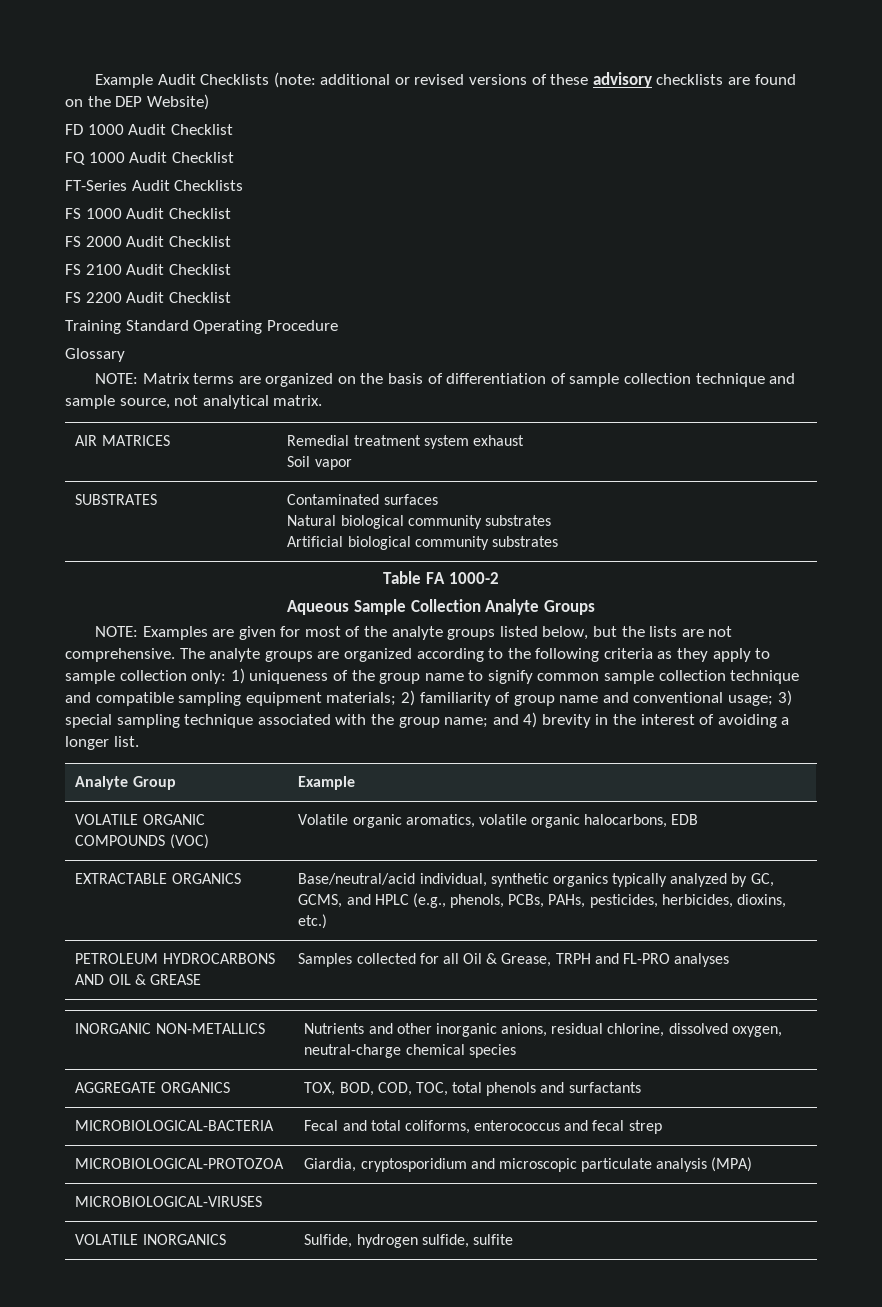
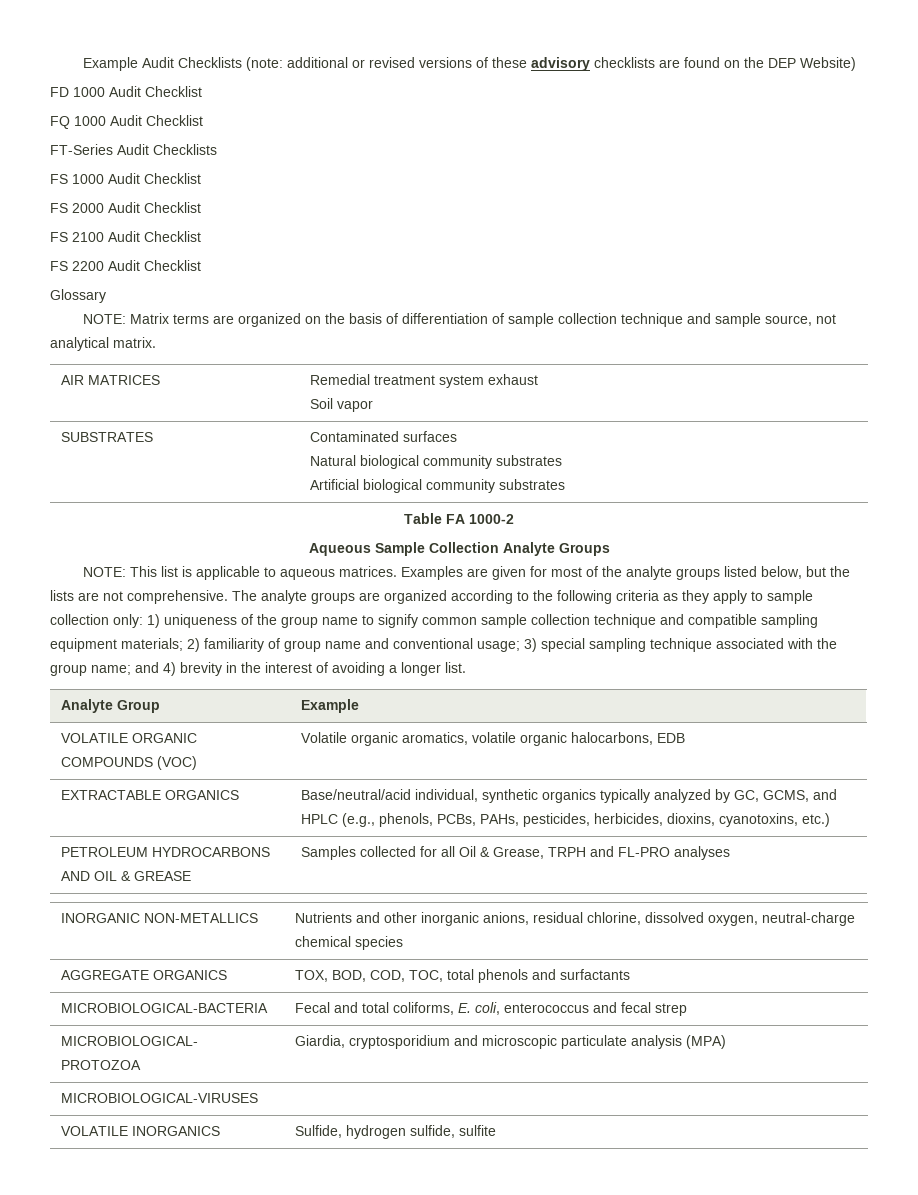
- Training Standard Operating Procedure
- NOTE: Examples are given for most of the analyte groups listed below, but the lists are not comprehensive.
+ NOTE: This list is applicable to aqueous matrices. Examples are given for most of the analyte groups listed below, but the lists are not comprehensive.
- EXTRACTABLE ORGANICS | Base/neutral/acid individual, synthetic organics typically analyzed by GC, GCMS, and HPLC (e.g., phenols, PCBs, PAHs, pesticides, herbicides, dioxins, etc.)
+ EXTRACTABLE ORGANICS | Base/neutral/acid individual, synthetic organics typically analyzed by GC, GCMS, and HPLC (e.g., phenols, PCBs, PAHs, pesticides, herbicides, dioxins, cyanotoxins, etc.)
- MICROBIOLOGICAL-BACTERIA | Fecal and total coliforms, enterococcus and fecal strep
+ MICROBIOLOGICAL-BACTERIA | Fecal and total coliforms, E. coli, enterococcus and fecal strep

